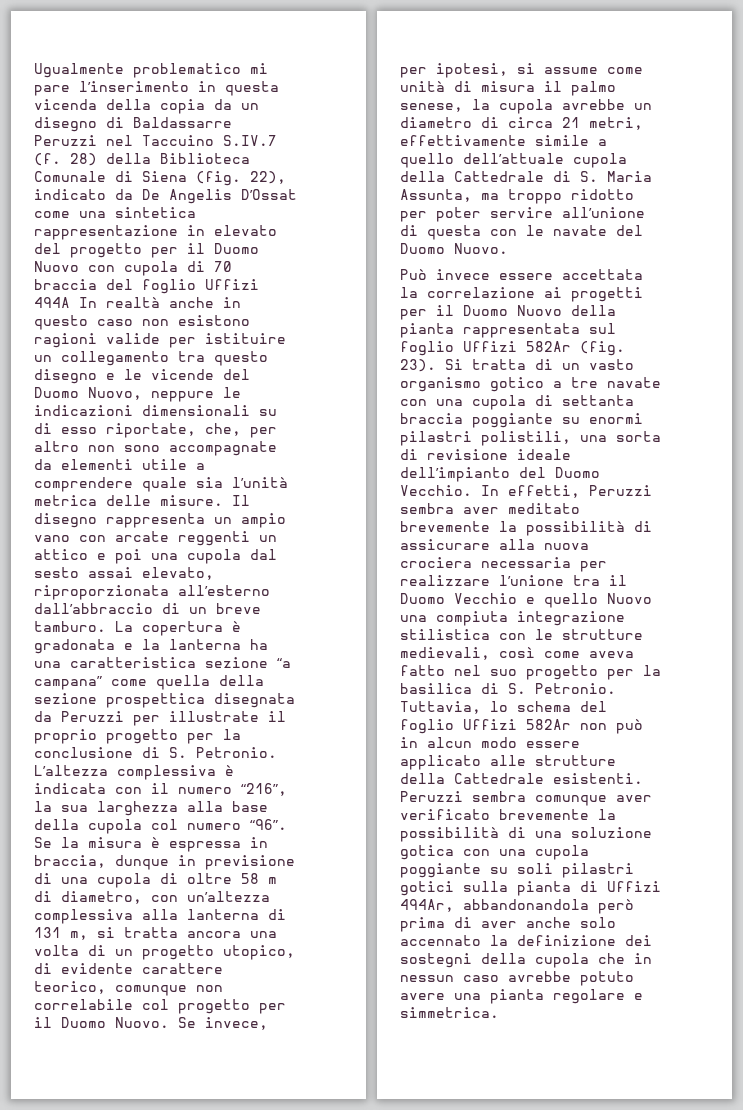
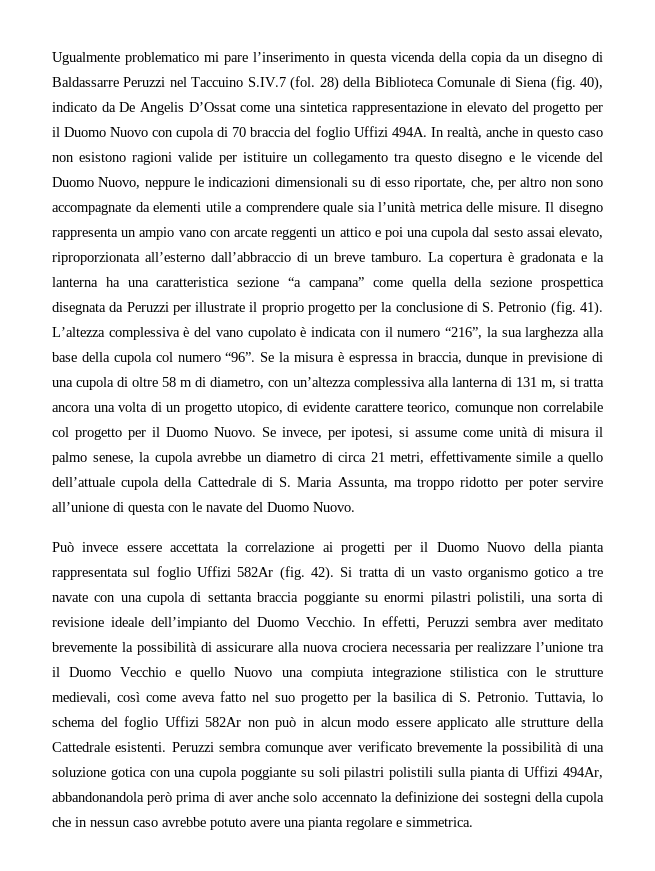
- Ugualmente problematico mi pare l’inserimento in questa vicenda della copia da un disegno di Baldassarre Peruzzi nel Taccuino S.IV.7 (f.
+ Ugualmente problematico mi pare l’inserimento in questa vicenda della copia da un disegno di Baldassarre Peruzzi nel Taccuino S.IV.7 (fol.
- 28) della Biblioteca Comunale di Siena (fig. 22), indicato da De Angelis D’Ossat come una sintetica rappresentazione in elevato del progetto per il Duomo Nuovo con cupola di 70 braccia del foglio Uffizi 494A In realtà anche in questo caso non esistono ragioni valide per istituire un collegamento tra questo disegno e le vicende del Duomo Nuovo, neppure le indicazioni dimensionali su di esso riportate, che, per altro non sono accompagnate da elementi utile a comprendere quale sia l’unità metrica delle misure.
+ 28) della Biblioteca Comunale di Siena (fig. 40), indicato da De Angelis D’Ossat come una sintetica rappresentazione in elevato del progetto per il Duomo Nuovo con cupola di 70 braccia del foglio Uffizi 494A. In realtà, anche in questo caso non esistono ragioni valide per istituire un collegamento tra questo disegno e le vicende del Duomo Nuovo, neppure le indicazioni dimensionali su di esso riportate, che, per altro non sono accompagnate da elementi utile a comprendere quale sia l’unità metrica delle misure.
- La copertura è gradonata e la lanterna ha una caratteristica sezione “a campana” come quella della sezione prospettica disegnata da Peruzzi per illustrate il proprio progetto per la conclusione di S. Petronio. L’altezza complessiva è indicata con il numero “216”, la sua larghezza alla base della cupola col numero “96”.
+ La copertura è gradonata e la lanterna ha una caratteristica sezione “a campana” come quella della sezione prospettica disegnata da Peruzzi per illustrate il proprio progetto per la conclusione di S. Petronio (fig. 41). L’altezza complessiva è del vano cupolato è indicata con il numero “216”, la sua larghezza alla base della cupola col numero “96”.
- Può invece essere accettata la correlazione ai progetti per il Duomo Nuovo della pianta rappresentata sul foglio Uffizi 582Ar (fig. 23).
+ Può invece essere accettata la correlazione ai progetti per il Duomo Nuovo della pianta rappresentata sul foglio Uffizi 582Ar (fig. 42).
- Peruzzi sembra comunque aver verificato brevemente la possibilità di una soluzione gotica con una cupola poggiante su soli pilastri gotici sulla pianta di Uffizi 494Ar, abbandonandola però prima di aver anche solo accennato la definizione dei sostegni della cupola che in nessun caso avrebbe potuto avere una pianta regolare e simmetrica.
+ Peruzzi sembra comunque aver verificato brevemente la possibilità di una soluzione gotica con una cupola poggiante su soli pilastri polistili sulla pianta di Uffizi 494Ar, abbandonandola però prima di aver anche solo accennato la definizione dei sostegni della cupola che in nessun caso avrebbe potuto avere una pianta regolare e simmetrica.

